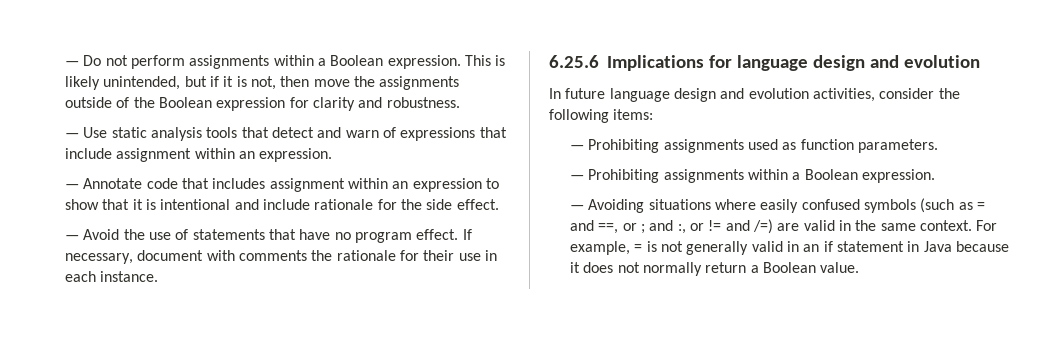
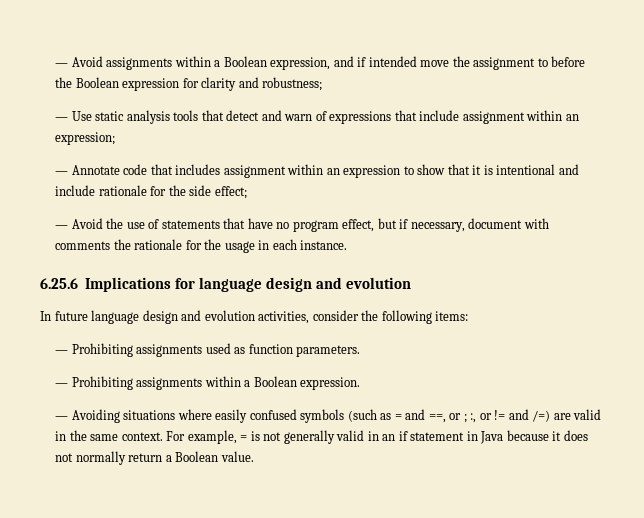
- — Do not perform assignments within a Boolean expression. This is likely unintended, but if it is not, then move the assignments outside of the Boolean expression for clarity and robustness.
+ — Avoid assignments within a Boolean expression, and if intended move the assignment to before the Boolean expression for clarity and robustness;
- — Use static analysis tools that detect and warn of expressions that include assignment within an expression.
+ — Use static analysis tools that detect and warn of expressions that include assignment within an expression;
- — Annotate code that includes assignment within an expression to show that it is intentional and include rationale for the side effect.
+ — Annotate code that includes assignment within an expression to show that it is intentional and include rationale for the side effect;
- — Avoid the use of statements that have no program effect. If necessary, document with comments the rationale for their use in each instance.
+ — Avoid the use of statements that have no program effect, but if necessary, document with comments the rationale for the usage in each instance.
- — Avoiding situations where easily confused symbols (such as = and ==, or ; and :, or != and /=) are valid in the same context.
+ — Avoiding situations where easily confused symbols (such as = and ==, or ; :, or != and /=) are valid in the same context.

